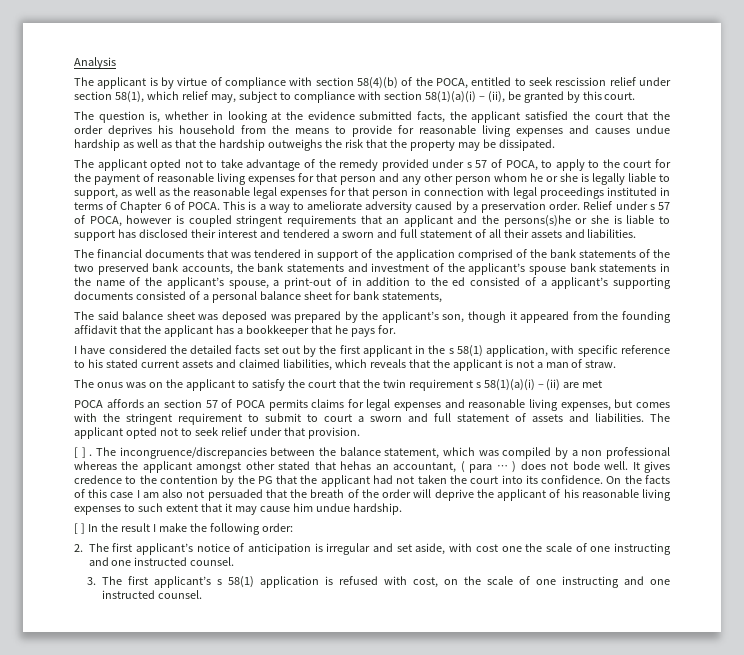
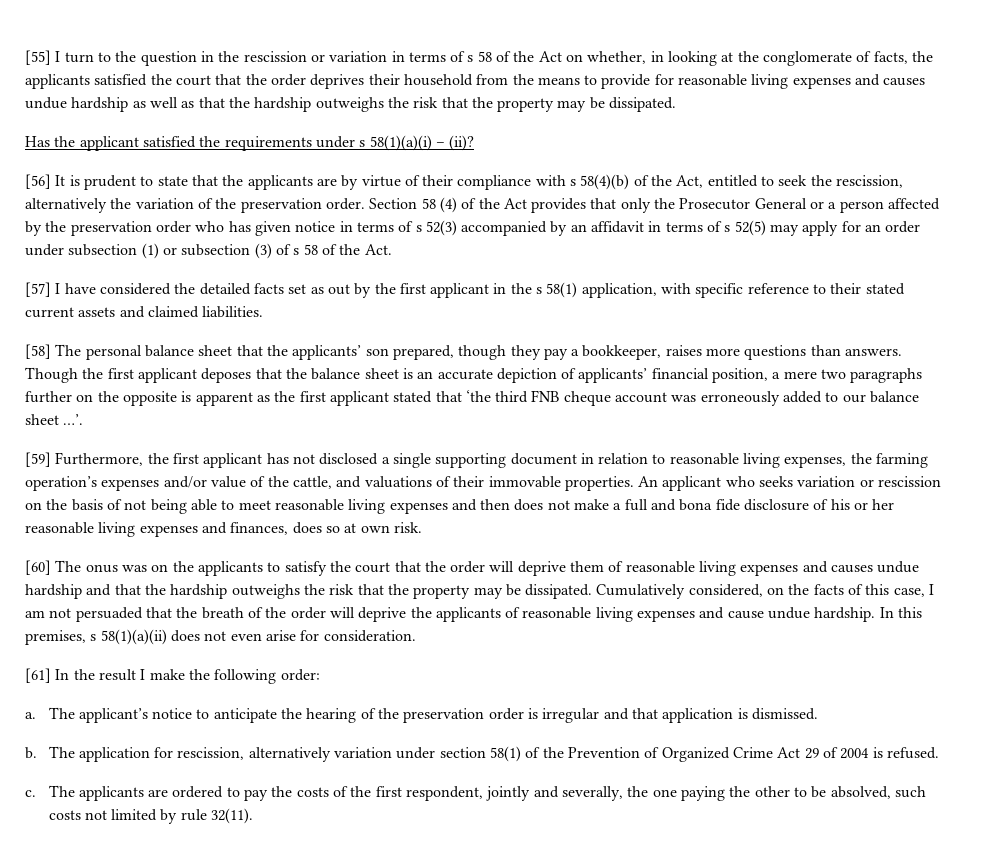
- Analysis
- The applicant is by virtue of compliance with section 58(4)(b) of the POCA, entitled to seek rescission relief under section 58(1), which relief may, subject to compliance with section 58(1)(a)(i) – (ii), be granted by this court.
- The question is, whether in looking at the evidence submitted facts, the applicant satisfied the court that the order deprives his household from the means to provide for reasonable living expenses and causes undue hardship as well as that the hardship outweighs the risk that the property may be dissipated.
+ [55] I turn to the question in the rescission or variation in terms of s 58 of the Act on whether, in looking at the conglomerate of facts, the applicants satisfied the court that the order deprives their household from the means to provide for reasonable living expenses and causes undue hardship as well as that the hardship outweighs the risk that the property may be dissipated.
- The applicant opted not to take advantage of the remedy provided under s 57 of POCA, to apply to the court for the payment of reasonable living expenses for that person and any other person whom he or she is legally liable to support, as well as the reasonable legal expenses for that person in connection with legal proceedings instituted in terms of Chapter 6 of POCA. This is a way to ameliorate adversity caused by a preservation order. Relief under s 57 of POCA, however is coupled stringent requirements that an applicant and the persons(s)he or she is liable to support has disclosed their interest and tendered a sworn and full statement of all their assets and liabilities.
- The financial documents that was tendered in support of the application comprised of the bank statements of the two preserved bank accounts, the bank statements and investment of the applicant’s spouse bank statements in the name of the applicant’s spouse, a print-out of in addition to the ed consisted of a applicant’s supporting documents consisted of a personal balance sheet for bank statements,
- The said balance sheet was deposed was prepared by the applicant’s son, though it appeared from the founding affidavit that the applicant has a bookkeeper that he pays for.
- I have considered the detailed facts set out by the first applicant in the s 58(1) application, with specific reference to his stated current assets and claimed liabilities, which reveals that the applicant is not a man of straw.
- The onus was on the applicant to satisfy the court that the twin requirement s 58(1)(a)(i) – (ii) are met
- POCA affords an section 57 of POCA permits claims for legal expenses and reasonable living expenses, but comes with the stringent requirement to submit to court a sworn and full statement of assets and liabilities. The applicant opted not to seek relief under that provision.
- [ ] . The incongruence/discrepancies between the balance statement, which was compiled by a non professional whereas the applicant amongst other stated that hehas an accountant, ( para … ) does not bode well. It gives credence to the contention by the PG that the applicant had not taken the court into its confidence. On the facts of this case I am also not persuaded that the breath of the order will deprive the applicant of his reasonable living expenses to such extent that it may cause him undue hardship.
- [ ] In the result I make the following order:
+ Has the applicant satisfied the requirements under s 58(1)(a)(i) – (ii)?
+ [56] It is prudent to state that the applicants are by virtue of their compliance with s 58(4)(b) of the Act, entitled to seek the rescission, alternatively the variation of the preservation order. Section 58 (4) of the Act provides that only the Prosecutor General or a person affected by the preservation order who has given notice in terms of s 52(3) accompanied by an affidavit in terms of s 52(5) may apply for an order under subsection (1) or subsection (3) of s 58 of the Act.
+ [57] I have considered the detailed facts set as out by the first applicant in the s 58(1) application, with specific reference to their stated current assets and claimed liabilities.
+ [58] The personal balance sheet that the applicants’ son prepared, though they pay a bookkeeper, raises more questions than answers. Though the first applicant deposes that the balance sheet is an accurate depiction of applicants’ financial position, a mere two paragraphs further on the opposite is apparent as the first applicant stated that ‘the third FNB cheque account was erroneously added to our balance sheet …’.
+ [59] Furthermore, the first applicant has not disclosed a single supporting document in relation to reasonable living expenses, the farming operation’s expenses and/or value of the cattle, and valuations of their immovable properties. An applicant who seeks variation or rescission on the basis of not being able to meet reasonable living expenses and then does not make a full and bona fide disclosure of his or her reasonable living expenses and finances, does so at own risk.
+ [60] The onus was on the applicants to satisfy the court that the order will deprive them of reasonable living expenses and causes undue hardship and that the hardship outweighs the risk that the property may be dissipated. Cumulatively considered, on the facts of this case, I am not persuaded that the breath of the order will deprive the applicants of reasonable living expenses and cause undue hardship. In this premises, s 58(1)(a)(ii) does not even arise for consideration.
+ [61] In the result I make the following order:
- 2. The first applicant’s notice of anticipation is irregular and set aside, with cost one the scale of one instructing and one instructed counsel.
- 3. The first applicant’s s 58(1) application is refused with cost, on the scale of one instructing and one instructed counsel.
+ a. The applicant’s notice to anticipate the hearing of the preservation order is irregular and that application is dismissed.
+ b. The application for rescission, alternatively variation under section 58(1) of the Prevention of Organized Crime Act 29 of 2004 is refused.
+ c. The applicants are ordered to pay the costs of the first respondent, jointly and severally, the one paying the other to be absolved, such costs not limited by rule 32(11).

